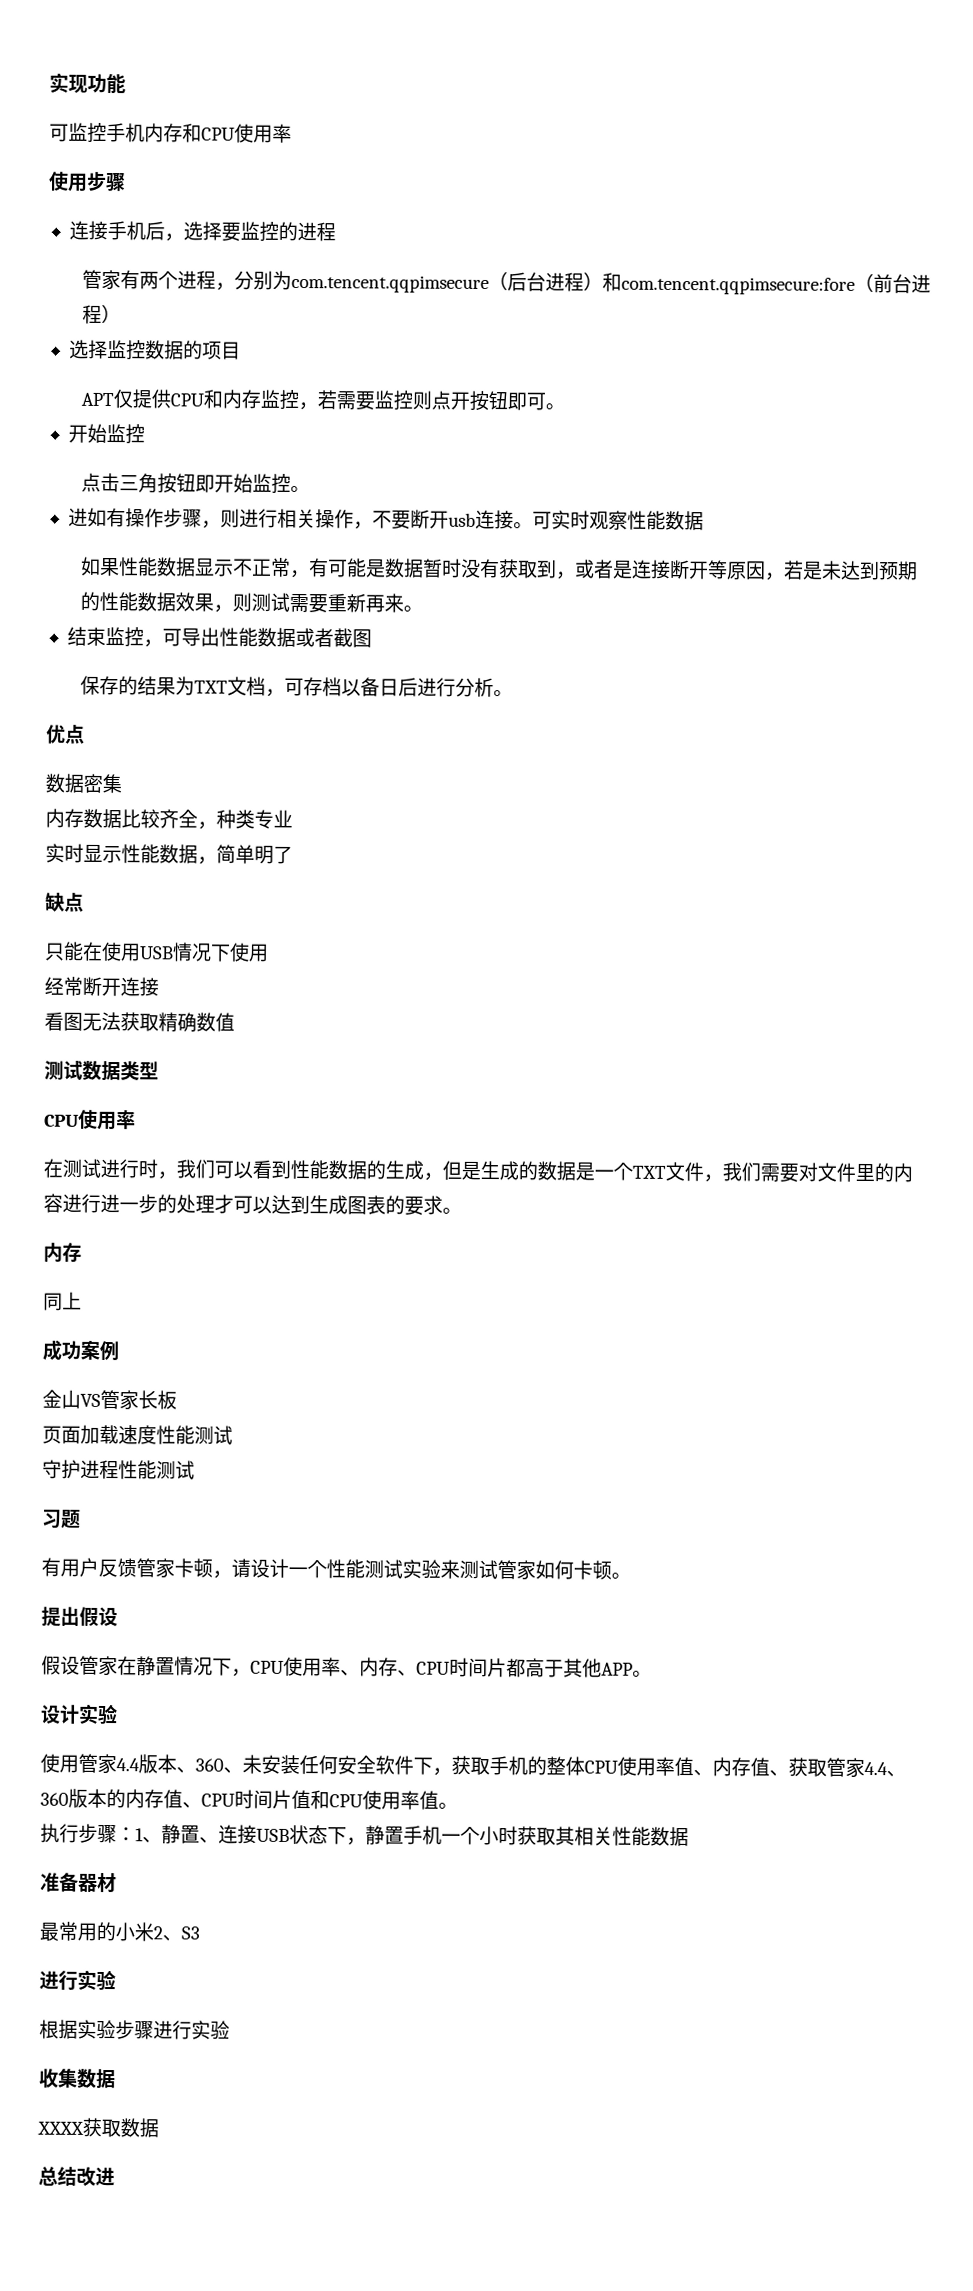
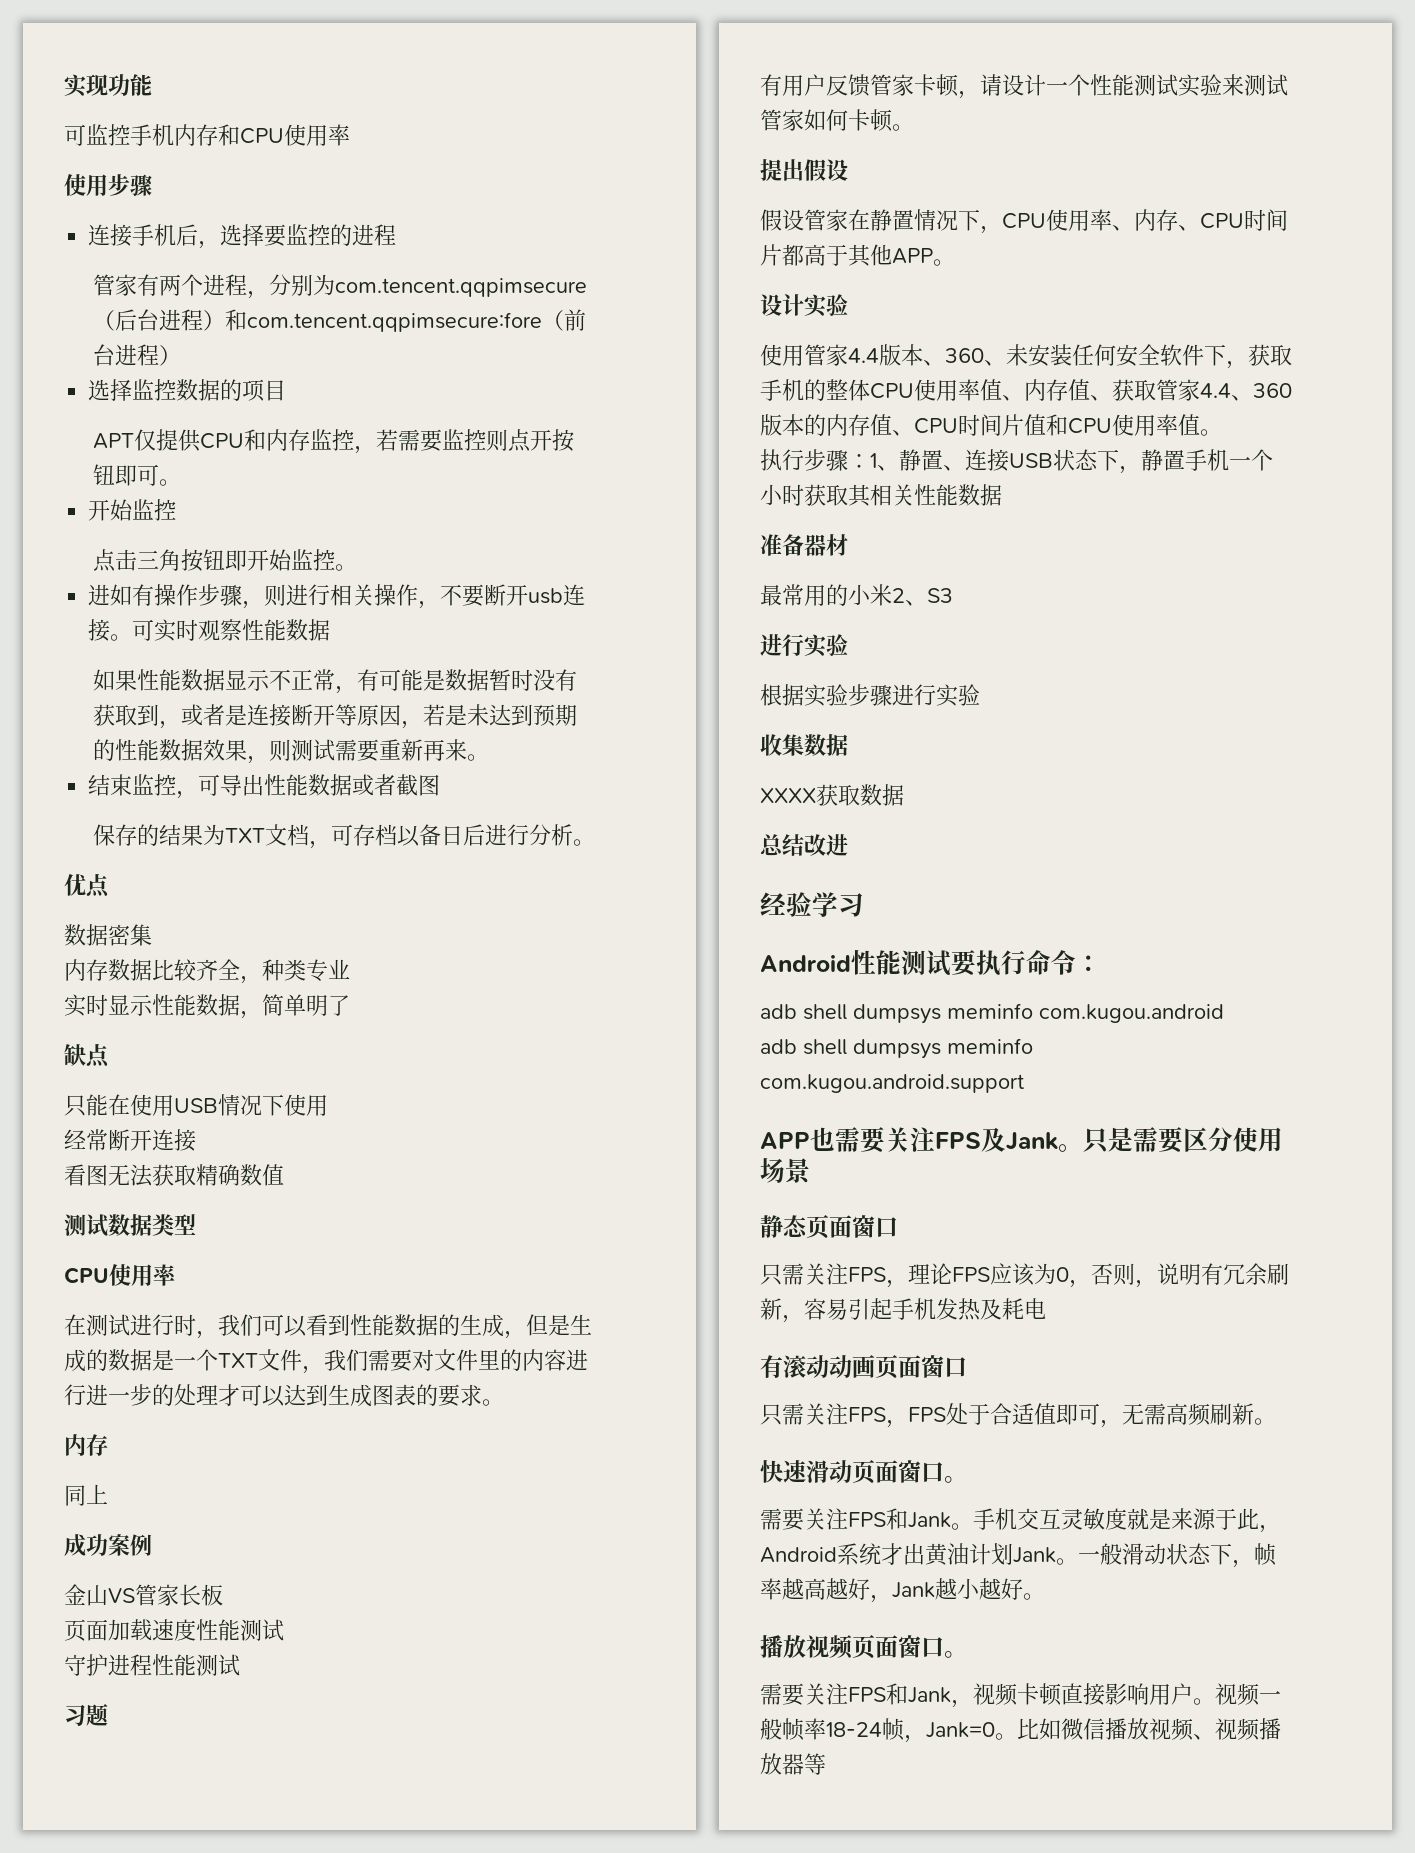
+ 经验学习
+ Android性能测试要执行命令：
+ adb shell dumpsys meminfo com.kugou.android
+ adb shell dumpsys meminfo com.kugou.android.support
+ APP也需要关注FPS及Jank。只是需要区分使用场景
+ 静态页面窗口
+ 只需关注FPS，理论FPS应该为0，否则，说明有冗余刷新，容易引起手机发热及耗电
+ 有滚动动画页面窗口
+ 只需关注FPS，FPS处于合适值即可，无需高频刷新。
+ 快速滑动页面窗口。
+ 需要关注FPS和Jank。手机交互灵敏度就是来源于此，Android系统才出黄油计划Jank。一般滑动状态下，帧率越高越好，Jank越小越好。
+ 播放视频页面窗口。
+ 需要关注FPS和Jank，视频卡顿直接影响用户。视频一般帧率18-24帧，Jank=0。比如微信播放视频、视频播放器等

